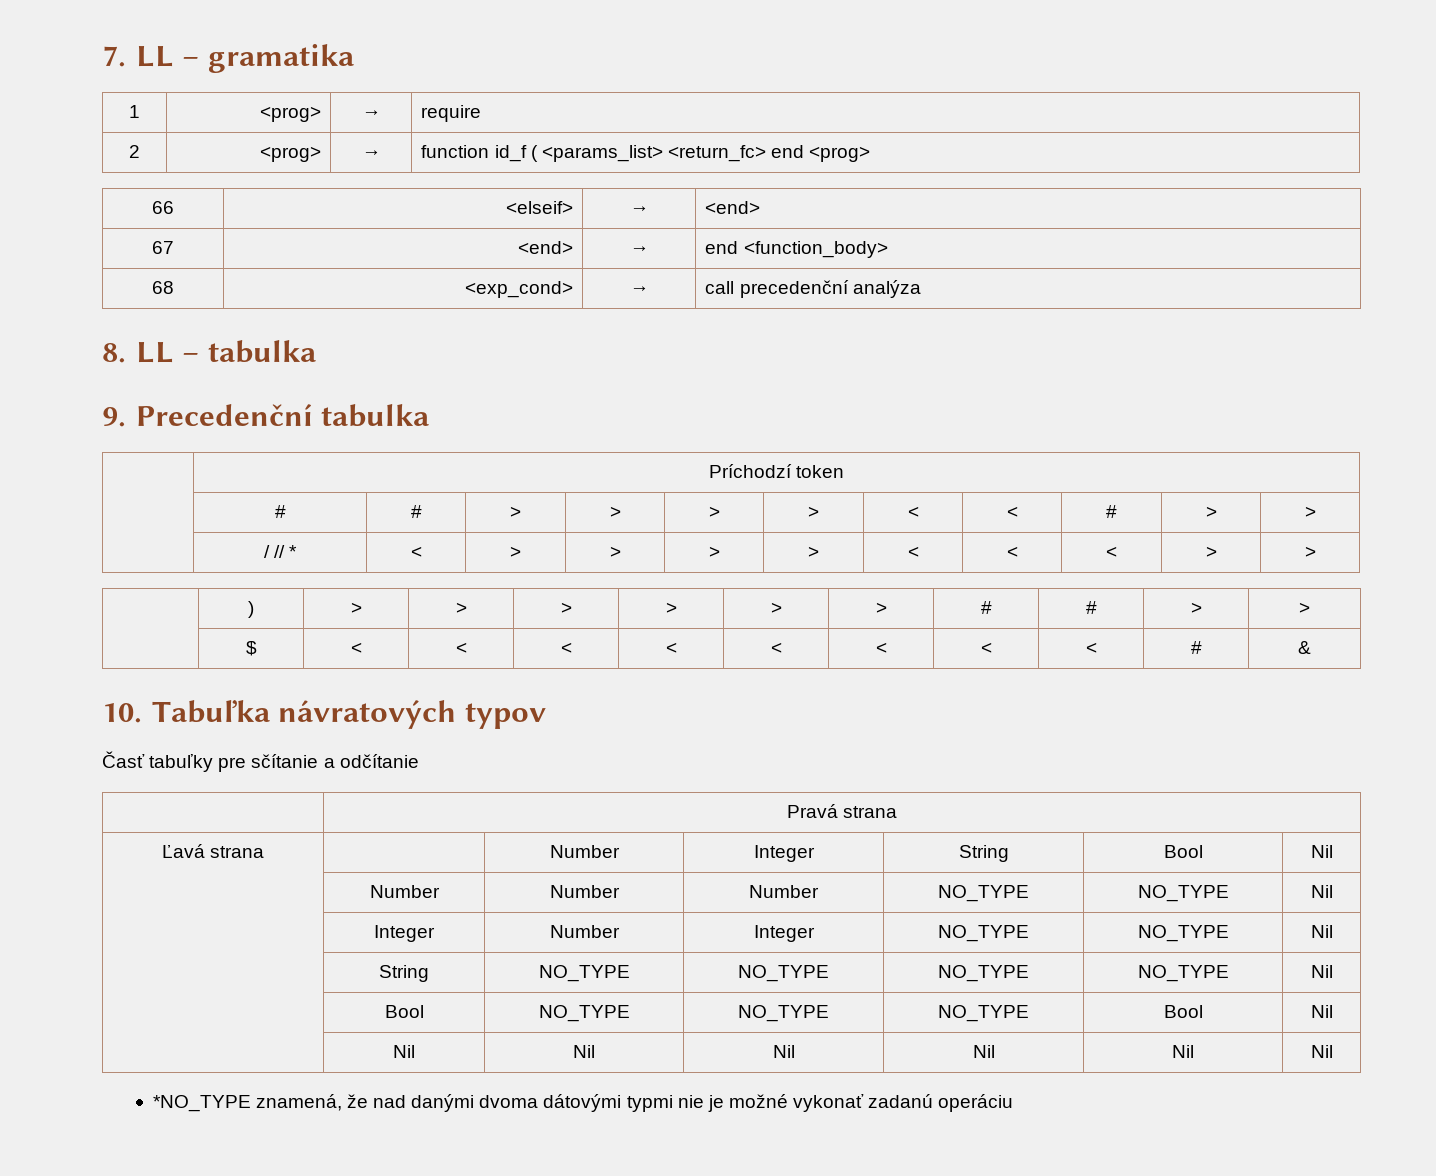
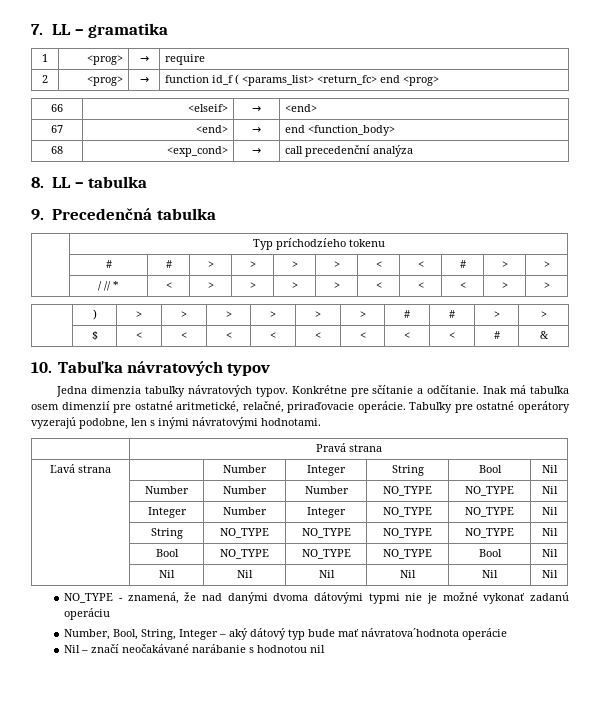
- 9. Precedenční tabulka
+ 9. Precedenčná tabulka
- | Príchodzí token
+ | Typ príchodzíeho tokenu
- Časť tabuľky pre sčítanie a odčítanie
+ Jedna dimenzia tabuľky návratových typov. Konkrétne pre sčítanie a odčítanie. Inak má tabuľka osem dimenzií pre ostatné aritmetické, relačné, priraďovacie operácie. Tabuľky pre ostatné operátory vyzerajú podobne, len s inými návratovými hodnotami.
- *NO_TYPE znamená, že nad danými dvoma dátovými typmi nie je možné vykonať zadanú operáciu
+ NO_TYPE - znamená, že nad danými dvoma dátovými typmi nie je možné vykonať zadanú operáciu
+ Number, Bool, String, Integer – aký dátový typ bude mať návratova´hodnota operácie
+ Nil – značí neočakávané narábanie s hodnotou nil

